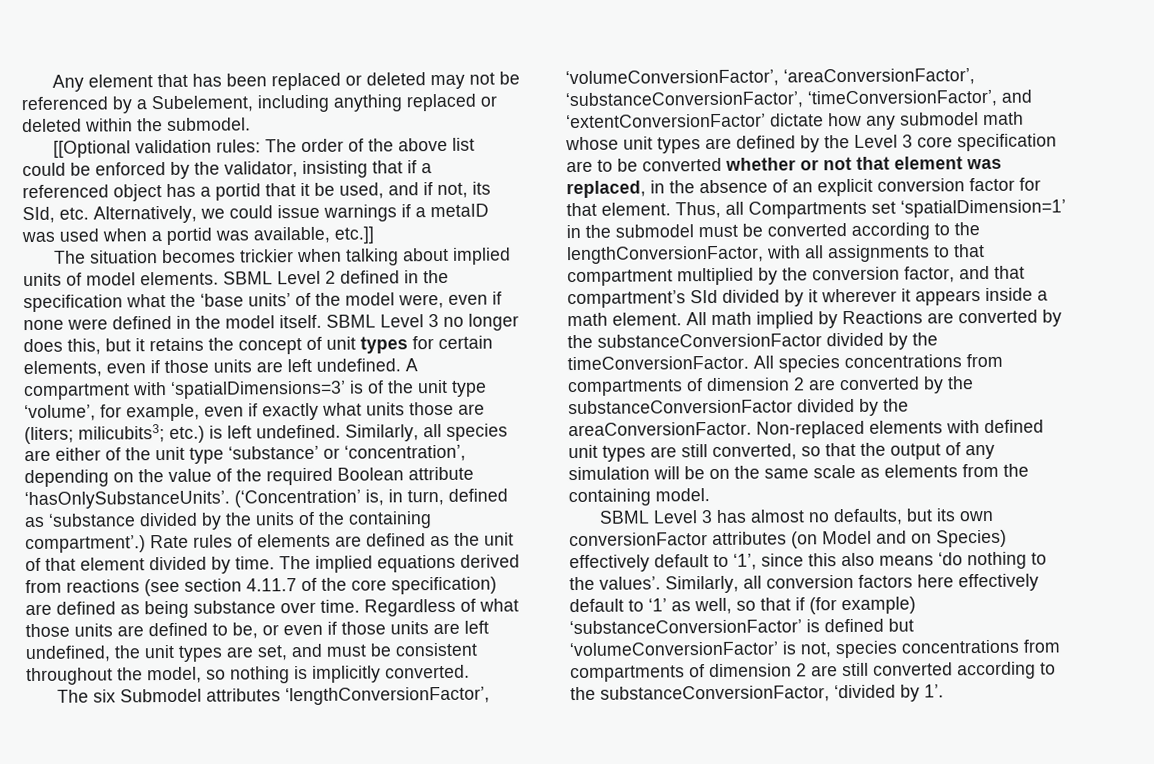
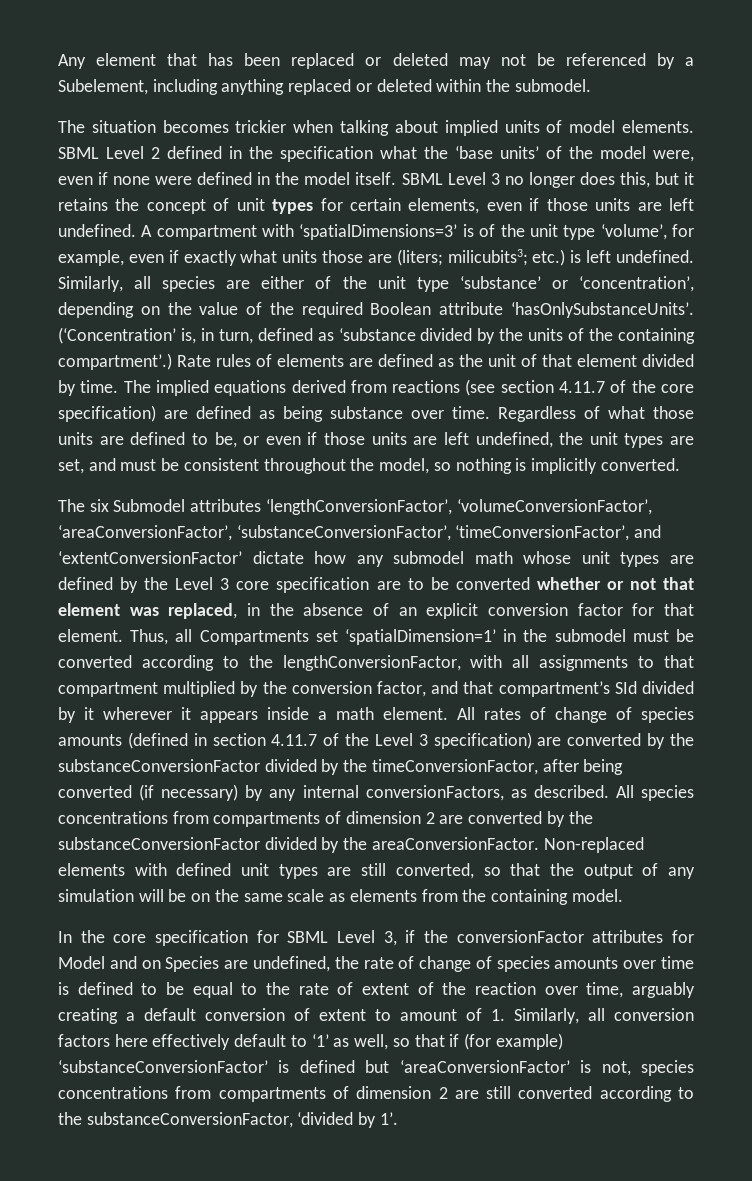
- [[Optional validation rules: The order of the above list could be enforced by the validator, insisting that if a referenced object has a portid that it be used, and if not, its SId, etc. Alternatively, we could issue warnings if a metaID was used when a portid was available, etc.]]
- All math implied by Reactions are converted by the substanceConversionFactor divided by the timeConversionFactor.
+ All rates of change of species amounts (defined in section 4.11.7 of the Level 3 specification) are converted by the substanceConversionFactor divided by the timeConversionFactor, after being converted (if necessary) by any internal conversionFactors, as described.
- SBML Level 3 has almost no defaults, but its own conversionFactor attributes (on Model and on Species) effectively default to ‘1’, since this also means ‘do nothing to the values’. Similarly, all conversion factors here effectively default to ‘1’ as well, so that if (for example) ‘substanceConversionFactor’ is defined but ‘volumeConversionFactor’ is not, species concentrations from compartments of dimension 2 are still converted according to the substanceConversionFactor, ‘divided by 1’.
+ In the core specification for SBML Level 3, if the conversionFactor attributes for Model and on Species are undefined, the rate of change of species amounts over time is defined to be equal to the rate of extent of the reaction over time, arguably creating a default conversion of extent to amount of 1. Similarly, all conversion factors here effectively default to ‘1’ as well, so that if (for example) ‘substanceConversionFactor’ is defined but ‘areaConversionFactor’ is not, species concentrations from compartments of dimension 2 are still converted according to the substanceConversionFactor, ‘divided by 1’.

